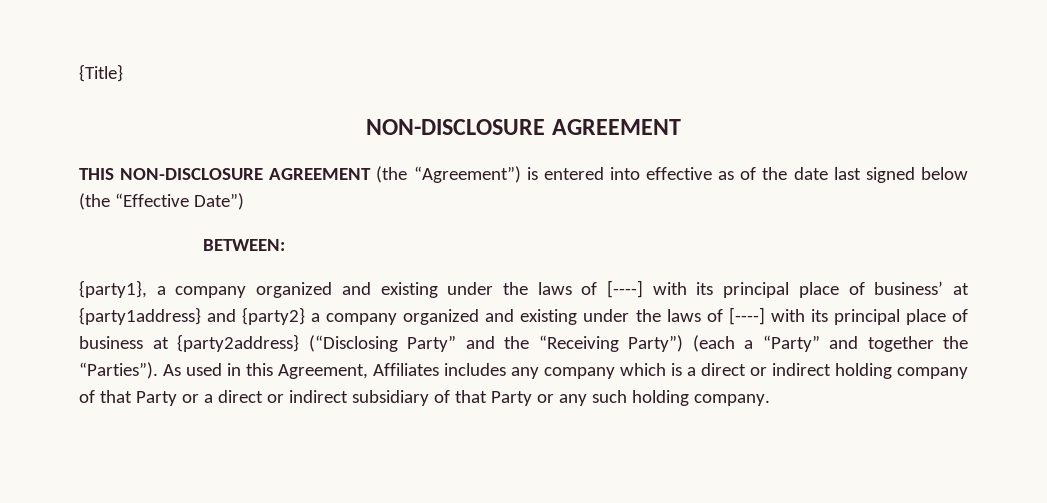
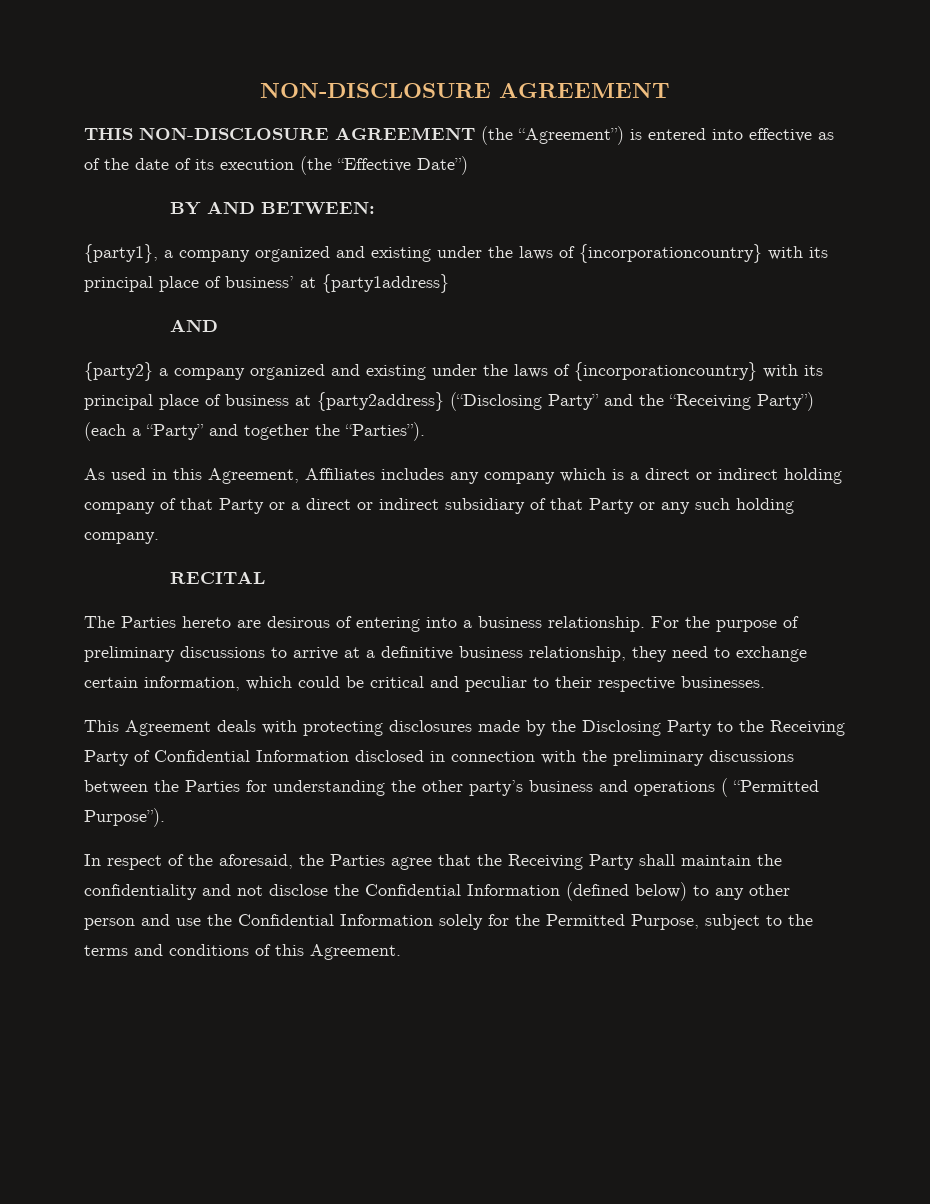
- {Title}
- THIS NON-DISCLOSURE AGREEMENT (the “Agreement”) is entered into effective as of the date last signed below (the “Effective Date”)
+ THIS NON-DISCLOSURE AGREEMENT (the “Agreement”) is entered into effective as of the date of its execution (the “Effective Date”)
- BETWEEN:
+ BY AND BETWEEN:
- {party1}, a company organized and existing under the laws of [----] with its principal place of business’ at {party1address} and {party2} a company organized and existing under the laws of [----] with its principal place of business at {party2address} (“Disclosing Party” and the “Receiving Party”) (each a “Party” and together the “Parties”). As used in this Agreement, Affiliates includes any company which is a direct or indirect holding company of that Party or a direct or indirect subsidiary of that Party or any such holding company.
+ {party1}, a company organized and existing under the laws of {incorporationcountry} with its principal place of business’ at {party1address}
+ AND
+ {party2} a company organized and existing under the laws of {incorporationcountry} with its principal place of business at {party2address} (“Disclosing Party” and the “Receiving Party”) (each a “Party” and together the “Parties”).
+ As used in this Agreement, Affiliates includes any company which is a direct or indirect holding company of that Party or a direct or indirect subsidiary of that Party or any such holding company.
+ RECITAL
+ The Parties hereto are desirous of entering into a business relationship. For the purpose of preliminary discussions to arrive at a definitive business relationship, they need to exchange certain information, which could be critical and peculiar to their respective businesses.
+ This Agreement deals with protecting disclosures made by the Disclosing Party to the Receiving Party of Confidential Information disclosed in connection with the preliminary discussions between the Parties for understanding the other party’s business and operations ( “Permitted Purpose”).
+ In respect of the aforesaid, the Parties agree that the Receiving Party shall maintain the confidentiality and not disclose the Confidential Information (defined below) to any other person and use the Confidential Information solely for the Permitted Purpose, subject to the terms and conditions of this Agreement.

